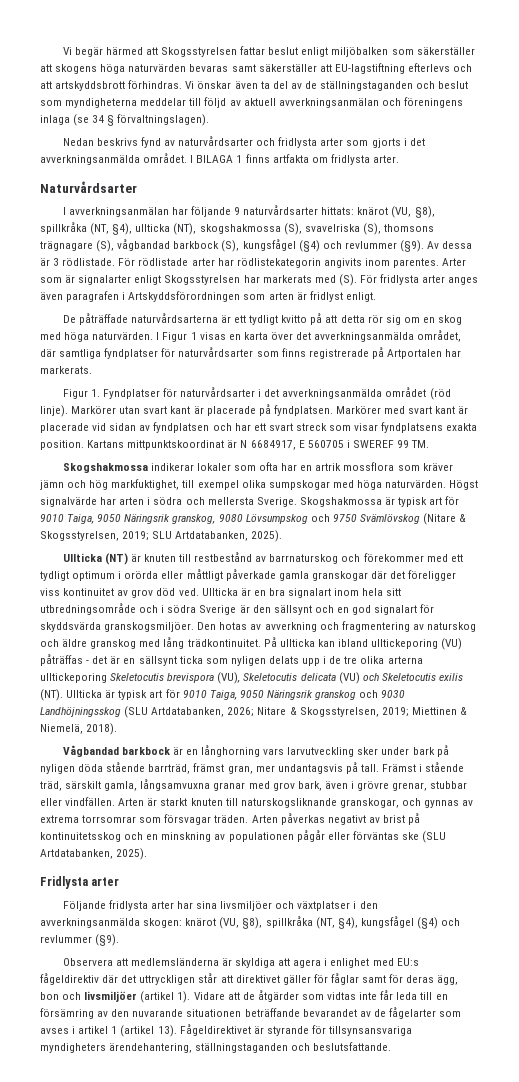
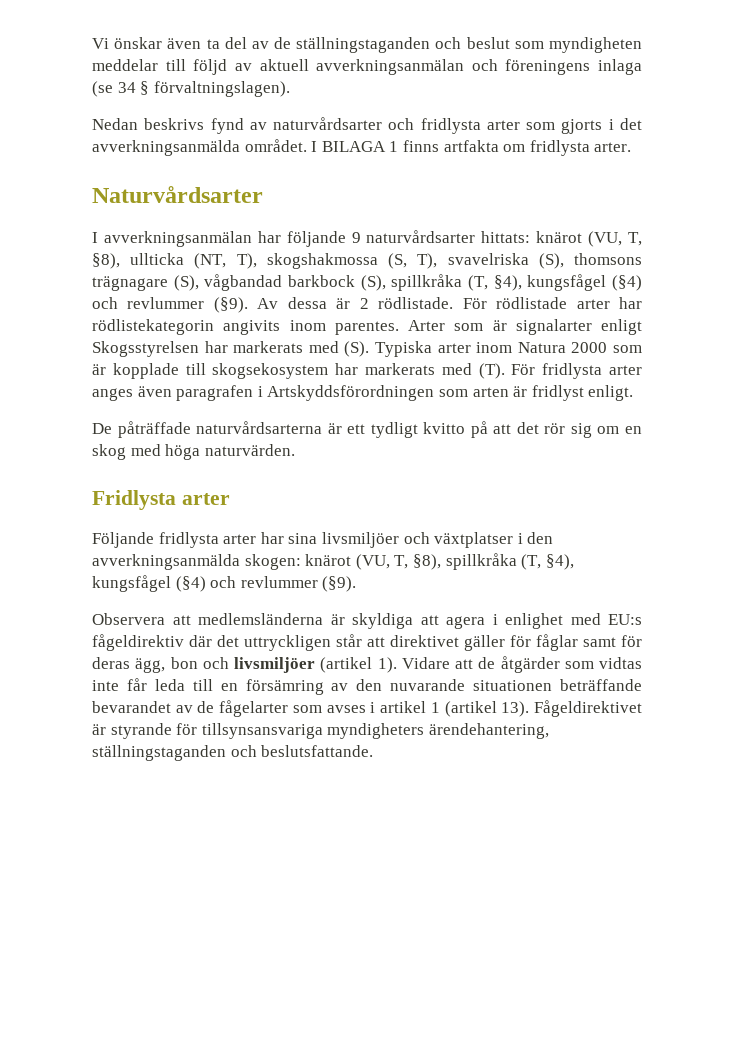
- Vi begär härmed att Skogsstyrelsen fattar beslut enligt miljöbalken som säkerställer att skogens höga naturvärden bevaras samt säkerställer att EU-lagstiftning efterlevs och att artskyddsbrott förhindras. Vi önskar även ta del av de ställningstaganden och beslut som myndigheterna meddelar till följd av aktuell avverkningsanmälan och föreningens inlaga (se 34 § förvaltningslagen).
+ Vi önskar även ta del av de ställningstaganden och beslut som myndigheten meddelar till följd av aktuell avverkningsanmälan och föreningens inlaga (se 34 § förvaltningslagen).
- I avverkningsanmälan har följande 9 naturvårdsarter hittats: knärot (VU, §8), spillkråka (NT, §4), ullticka (NT), skogshakmossa (S), svavelriska (S), thomsons trägnagare (S), vågbandad barkbock (S), kungsfågel (§4) och revlummer (§9).
+ I avverkningsanmälan har följande 9 naturvårdsarter hittats: knärot (VU, T, §8), ullticka (NT, T), skogshakmossa (S, T), svavelriska (S), thomsons trägnagare (S), vågbandad barkbock (S), spillkråka (T, §4), kungsfågel (§4) och revlummer (§9).
- Av dessa är 3 rödlistade.
+ Av dessa är 2 rödlistade.
- Arter som är signalarter enligt Skogsstyrelsen har markerats med (S). För fridlysta arter anges även paragrafen i Artskyddsförordningen som arten är fridlyst enligt.
+ Arter som är signalarter enligt Skogsstyrelsen har markerats med (S). Typiska arter inom Natura 2000 som är kopplade till skogsekosystem har markerats med (T). För fridlysta arter anges även paragrafen i Artskyddsförordningen som arten är fridlyst enligt.
- De påträffade naturvårdsarterna är ett tydligt kvitto på att detta rör sig om en skog med höga naturvärden. I Figur 1 visas en karta över det avverkningsanmälda området, där samtliga fyndplatser för naturvårdsarter som finns registrerade på Artportalen har markerats.
- Figur 1. Fyndplatser för naturvårdsarter i det avverkningsanmälda området (röd linje). Markörer utan svart kant är placerade på fyndplatsen. Markörer med svart kant är placerade vid sidan av fyndplatsen och har ett svart streck som visar fyndplatsens exakta position. Kartans mittpunktskoordinat är N 6684917, E 560705 i SWEREF 99 TM.
- Skogshakmossa indikerar lokaler som ofta har en artrik mossflora som kräver jämn och hög markfuktighet, till exempel olika sumpskogar med höga naturvärden. Högst signalvärde har arten i södra och mellersta Sverige. Skogshakmossa är typisk art för 9010 Taiga, 9050 Näringsrik granskog, 9080 Lövsumpskog och 9750 Svämlövskog (Nitare & Skogsstyrelsen, 2019; SLU Artdatabanken, 2025).
- Ullticka (NT) är knuten till restbestånd av barrnaturskog och förekommer med ett tydligt optimum i orörda eller måttligt påverkade gamla granskogar där det föreligger viss kontinuitet av grov död ved. Ullticka är en bra signalart inom hela sitt utbredningsområde och i södra Sverige är den sällsynt och en god signalart för skyddsvärda granskogsmiljöer. Den hotas av avverkning och fragmentering av naturskog och äldre granskog med lång trädkontinuitet. På ullticka kan ibland ulltickeporing (VU) påträffas - det är en sällsynt ticka som nyligen delats upp i de tre olika arterna ulltickeporing Skeletocutis brevispora (VU), Skeletocutis delicata (VU) och Skeletocutis exilis (NT). Ullticka är typisk art för 9010 Taiga, 9050 Näringsrik granskog och 9030 Landhöjningsskog (SLU Artdatabanken, 2026; Nitare & Skogsstyrelsen, 2019; Miettinen & Niemelä, 2018).
- Vågbandad barkbock är en långhorning vars larvutveckling sker under bark på nyligen döda stående barrträd, främst gran, mer undantagsvis på tall. Främst i stående träd, särskilt gamla, långsamvuxna granar med grov bark, även i grövre grenar, stubbar eller vindfällen. Arten är starkt knuten till naturskogsliknande granskogar, och gynnas av extrema torrsomrar som försvagar träden. Arten påverkas negativt av brist på kontinuitetsskog och en minskning av populationen pågår eller förväntas ske (SLU Artdatabanken, 2025).
+ De påträffade naturvårdsarterna är ett tydligt kvitto på att det rör sig om en skog med höga naturvärden.
- Följande fridlysta arter har sina livsmiljöer och växtplatser i den avverkningsanmälda skogen: knärot (VU, §8), spillkråka (NT, §4), kungsfågel (§4) och revlummer (§9).
+ Följande fridlysta arter har sina livsmiljöer och växtplatser i den avverkningsanmälda skogen: knärot (VU, T, §8), spillkråka (T, §4), kungsfågel (§4) och revlummer (§9).

